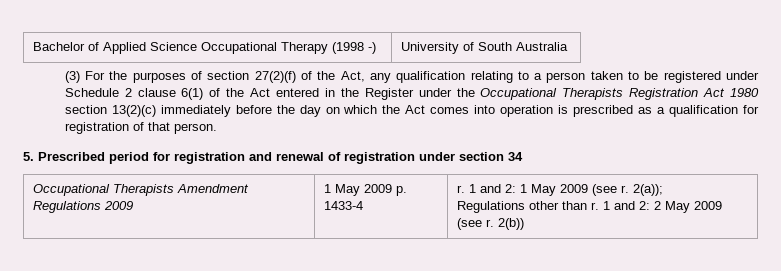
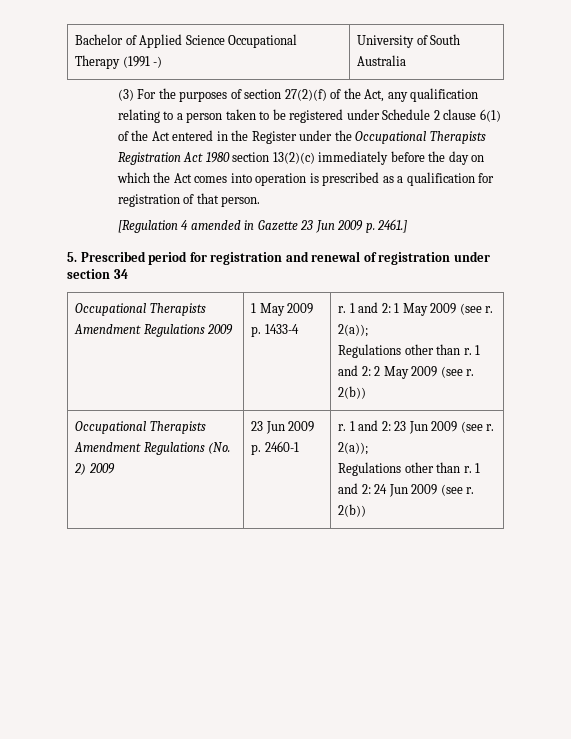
- Bachelor of Applied Science Occupational Therapy (1998 -) | University of South Australia
+ Bachelor of Applied Science Occupational Therapy (1991 -) | University of South Australia
+ [Regulation 4 amended in Gazette 23 Jun 2009 p. 2461.]
+ Occupational Therapists Amendment Regulations (No. 2) 2009 | 23 Jun 2009 p. 2460-1 | r. 1 and 2: 23 Jun 2009 (see r. 2(a));
+ Regulations other than r. 1 and 2: 24 Jun 2009 (see r. 2(b))

